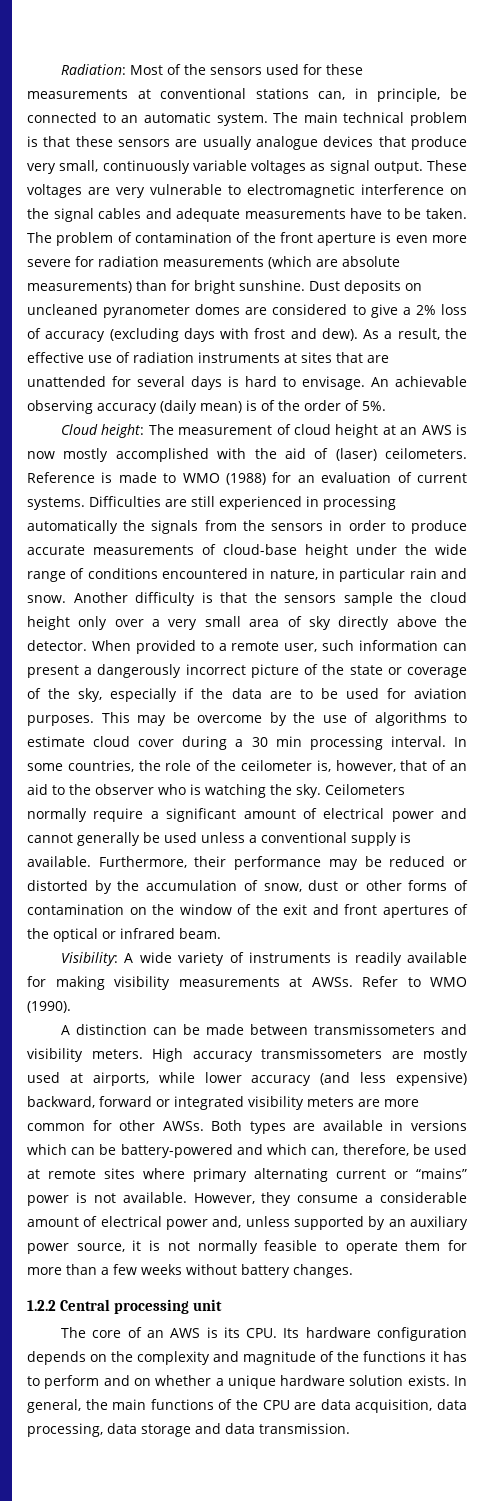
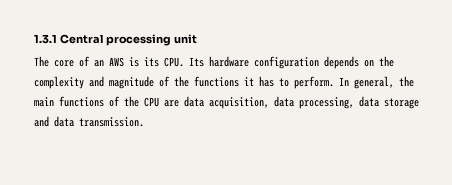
- Radiation: Most of the sensors used for these measurements at conventional stations can, in principle, be connected to an automatic system. The main technical problem is that these sensors are usually analogue devices that produce very small, continuously variable voltages as signal output. These voltages are very vulnerable to electromagnetic interference on the signal cables and adequate measurements have to be taken. The problem of contamination of the front aperture is even more severe for radiation measurements (which are absolute measurements) than for bright sunshine. Dust deposits on uncleaned pyranometer domes are considered to give a 2% loss of accuracy (excluding days with frost and dew). As a result, the effective use of radiation instruments at sites that are unattended for several days is hard to envisage. An achievable observing accuracy (daily mean) is of the order of 5%.
- Cloud height: The measurement of cloud height at an AWS is now mostly accomplished with the aid of (laser) ceilometers. Reference is made to WMO (1988) for an evaluation of current systems. Difficulties are still experienced in processing automatically the signals from the sensors in order to produce accurate measurements of cloud-base height under the wide range of conditions encountered in nature, in particular rain and snow. Another difficulty is that the sensors sample the cloud height only over a very small area of sky directly above the detector. When provided to a remote user, such information can present a dangerously incorrect picture of the state or coverage of the sky, especially if the data are to be used for aviation purposes. This may be overcome by the use of algorithms to estimate cloud cover during a 30 min processing interval. In some countries, the role of the ceilometer is, however, that of an aid to the observer who is watching the sky. Ceilometers normally require a significant amount of electrical power and cannot generally be used unless a conventional supply is available. Furthermore, their performance may be reduced or distorted by the accumulation of snow, dust or other forms of contamination on the window of the exit and front apertures of the optical or infrared beam.
- Visibility: A wide variety of instruments is readily available for making visibility measurements at AWSs. Refer to WMO (1990).
- A distinction can be made between transmissometers and visibility meters. High accuracy transmissometers are mostly used at airports, while lower accuracy (and less expensive) backward, forward or integrated visibility meters are more common for other AWSs. Both types are available in versions which can be battery-powered and which can, therefore, be used at remote sites where primary alternating current or “mains” power is not available. However, they consume a considerable amount of electrical power and, unless supported by an auxiliary power source, it is not normally feasible to operate them for more than a few weeks without battery changes.
- 1.2.2 Central processing unit
+ 1.3.1 Central processing unit
- The core of an AWS is its CPU. Its hardware configuration depends on the complexity and magnitude of the functions it has to perform and on whether a unique hardware solution exists.
+ The core of an AWS is its CPU. Its hardware configuration depends on the complexity and magnitude of the functions it has to perform.

